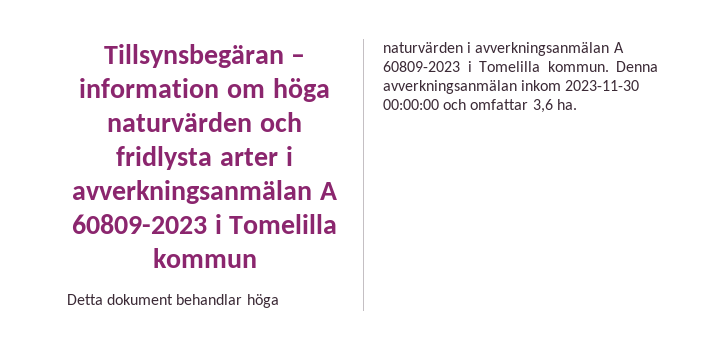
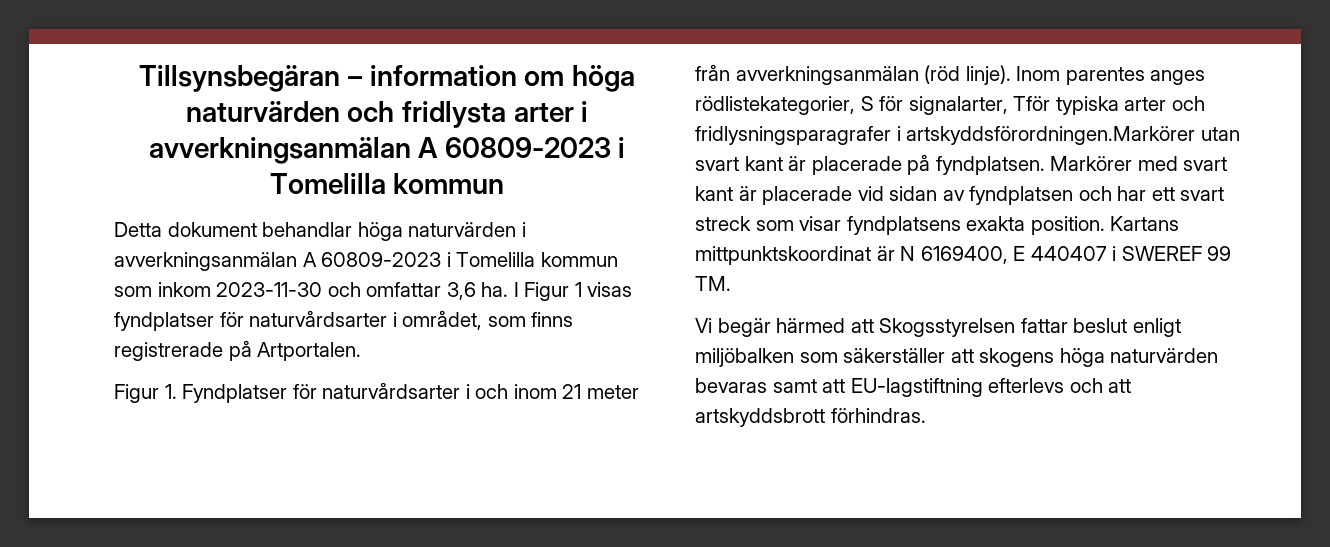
- Detta dokument behandlar höga naturvärden i avverkningsanmälan A 60809-2023 i Tomelilla kommun. Denna avverkningsanmälan inkom 2023-11-30 00:00:00 och omfattar 3,6 ha.
+ Detta dokument behandlar höga naturvärden i avverkningsanmälan A 60809-2023 i Tomelilla kommun som inkom 2023-11-30 och omfattar 3,6 ha.
+ I Figur 1 visas fyndplatser för naturvårdsarter i området, som finns registrerade på Artportalen.
+ Figur 1. Fyndplatser för naturvårdsarter i och inom 21 meter från avverkningsanmälan (röd linje). Inom parentes anges rödlistekategorier, S för signalarter, Tför typiska arter och fridlysningsparagrafer i artskyddsförordningen.Markörer utan svart kant är placerade på fyndplatsen. Markörer med svart kant är placerade vid sidan av fyndplatsen och har ett svart streck som visar fyndplatsens exakta position. Kartans mittpunktskoordinat är N 6169400, E 440407 i SWEREF 99 TM.
+ Vi begär härmed att Skogsstyrelsen fattar beslut enligt miljöbalken som säkerställer att skogens höga naturvärden bevaras samt att EU-lagstiftning efterlevs och att artskyddsbrott förhindras.

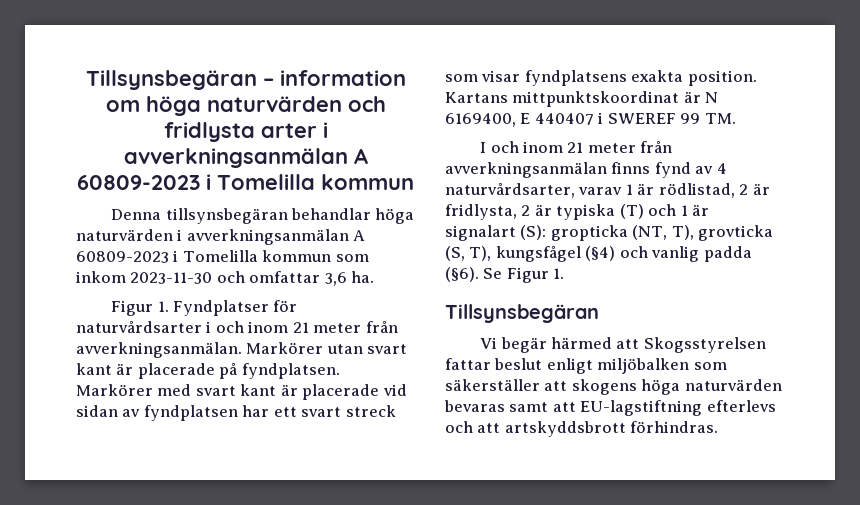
- Detta dokument behandlar höga naturvärden i avverkningsanmälan A 60809-2023 i Tomelilla kommun som inkom 2023-11-30 och omfattar 3,6 ha. I Figur 1 visas fyndplatser för naturvårdsarter i området, som finns registrerade på Artportalen.
+ Denna tillsynsbegäran behandlar höga naturvärden i avverkningsanmälan A 60809-2023 i Tomelilla kommun som inkom 2023-11-30 och omfattar 3,6 ha.
- Figur 1. Fyndplatser för naturvårdsarter i och inom 21 meter från avverkningsanmälan (röd linje). Inom parentes anges rödlistekategorier, S för signalarter, Tför typiska arter och fridlysningsparagrafer i artskyddsförordningen.Markörer utan svart kant är placerade på fyndplatsen.
+ Figur 1. Fyndplatser för naturvårdsarter i och inom 21 meter från avverkningsanmälan. Markörer utan svart kant är placerade på fyndplatsen.
- Markörer med svart kant är placerade vid sidan av fyndplatsen och har ett svart streck som visar fyndplatsens exakta position.
+ Markörer med svart kant är placerade vid sidan av fyndplatsen har ett svart streck som visar fyndplatsens exakta position.
+ I och inom 21 meter från avverkningsanmälan finns fynd av 4 naturvårdsarter, varav 1 är rödlistad, 2 är fridlysta, 2 är typiska (T) och 1 är signalart (S): gropticka (NT, T), grovticka (S, T), kungsfågel (§4) och vanlig padda (§6). Se Figur 1.
+ Tillsynsbegäran

